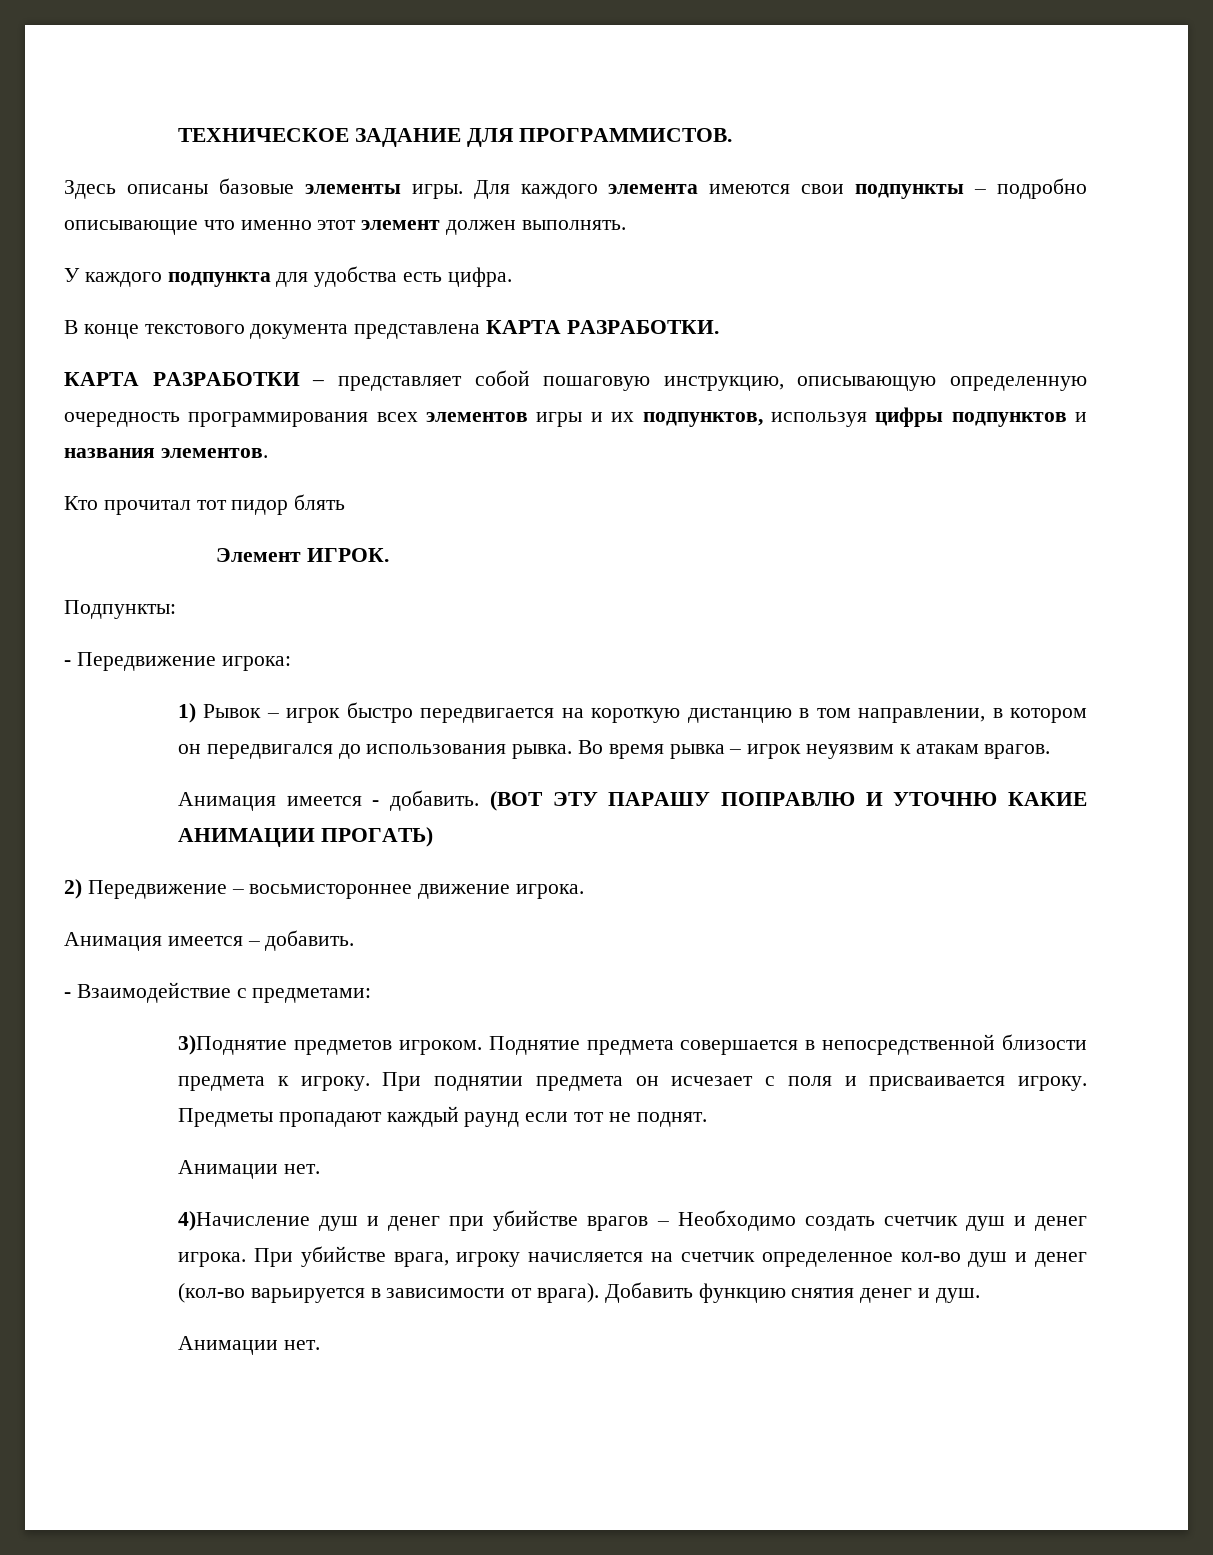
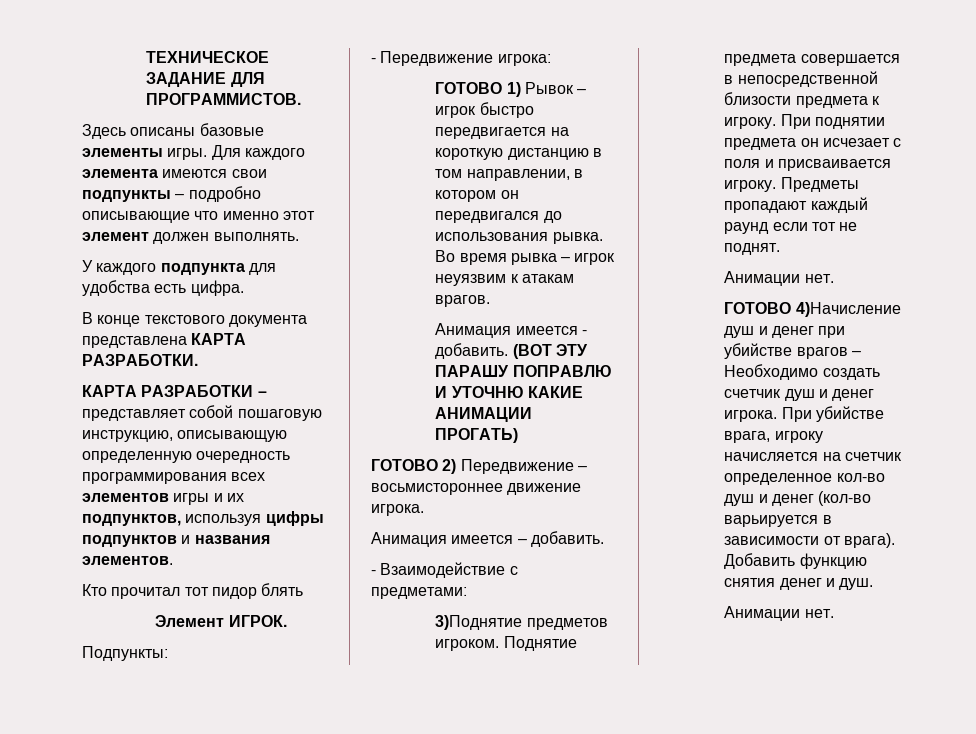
- 1) Рывок – игрок быстро передвигается на короткую дистанцию в том направлении, в котором он передвигался до использования рывка.
+ ГОТОВО 1) Рывок – игрок быстро передвигается на короткую дистанцию в том направлении, в котором он передвигался до использования рывка.
- 2) Передвижение – восьмистороннее движение игрока.
+ ГОТОВО 2) Передвижение – восьмистороннее движение игрока.
- 4)Начисление душ и денег при убийстве врагов – Необходимо создать счетчик душ и денег игрока.
+ ГОТОВО 4)Начисление душ и денег при убийстве врагов – Необходимо создать счетчик душ и денег игрока.

